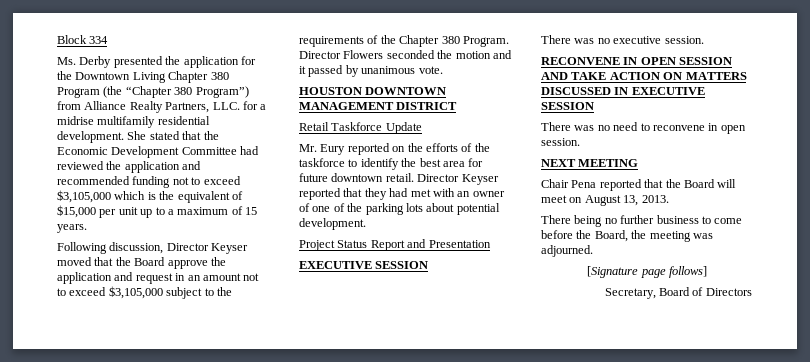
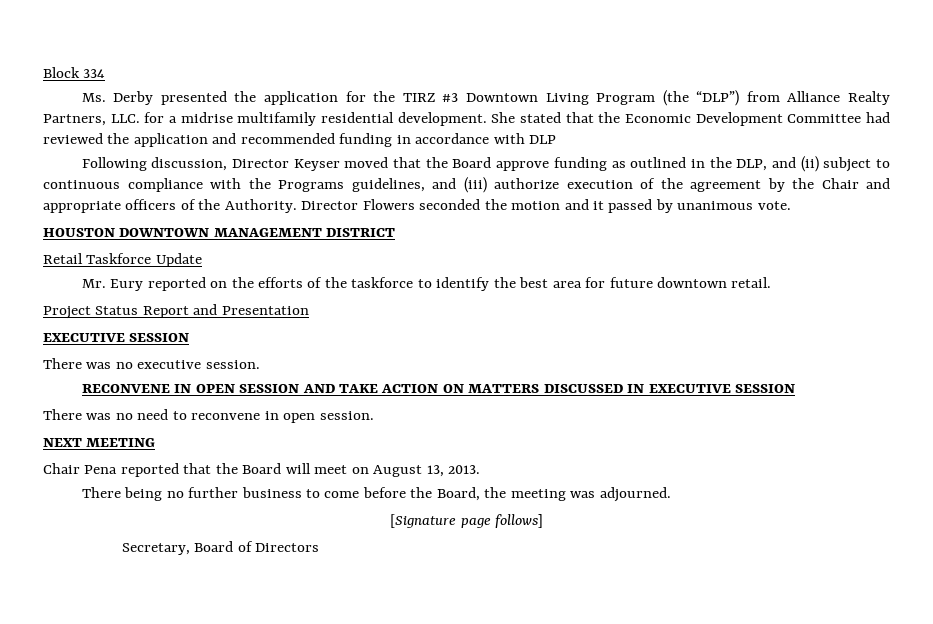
- Ms. Derby presented the application for the Downtown Living Chapter 380 Program (the “Chapter 380 Program”) from Alliance Realty Partners, LLC. for a midrise multifamily residential development.
+ Ms. Derby presented the application for the TIRZ #3 Downtown Living Program (the “DLP”) from Alliance Realty Partners, LLC. for a midrise multifamily residential development.
- She stated that the Economic Development Committee had reviewed the application and recommended funding not to exceed $3,105,000 which is the equivalent of $15,000 per unit up to a maximum of 15 years.
+ She stated that the Economic Development Committee had reviewed the application and recommended funding in accordance with DLP
- Following discussion, Director Keyser moved that the Board approve the application and request in an amount not to exceed $3,105,000 subject to the requirements of the Chapter 380 Program.
+ Following discussion, Director Keyser moved that the Board approve funding as outlined in the DLP, and (ii) subject to continuous compliance with the Programs guidelines, and (iii) authorize execution of the agreement by the Chair and appropriate officers of the Authority.
- Director Keyser reported that they had met with an owner of one of the parking lots about potential development.

